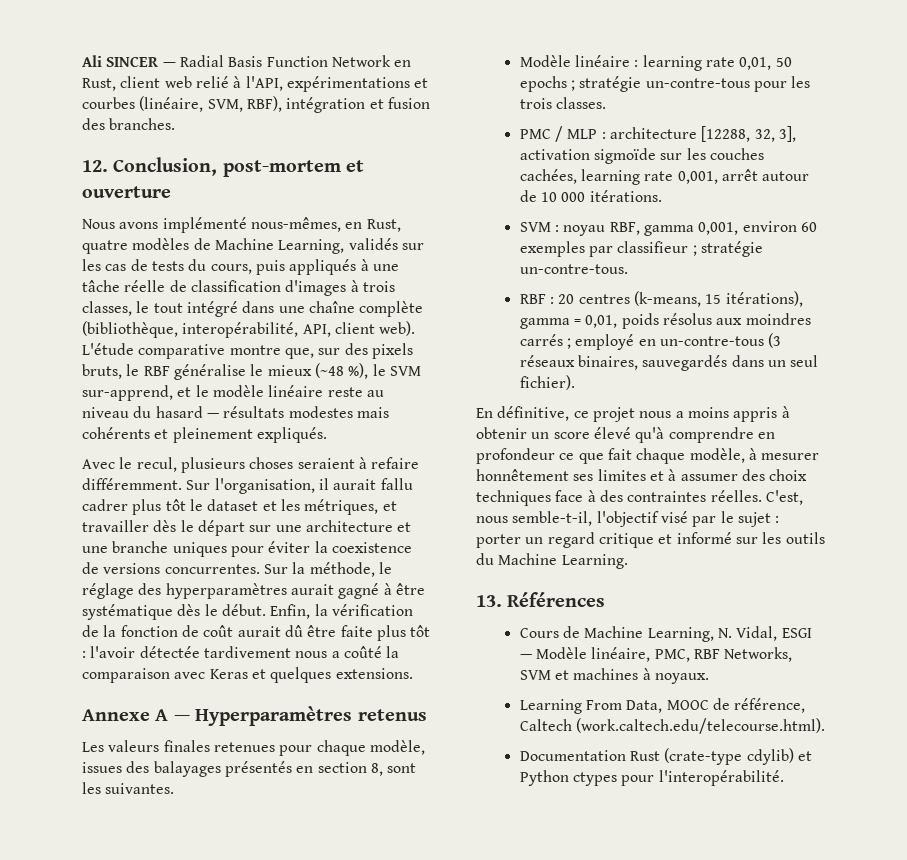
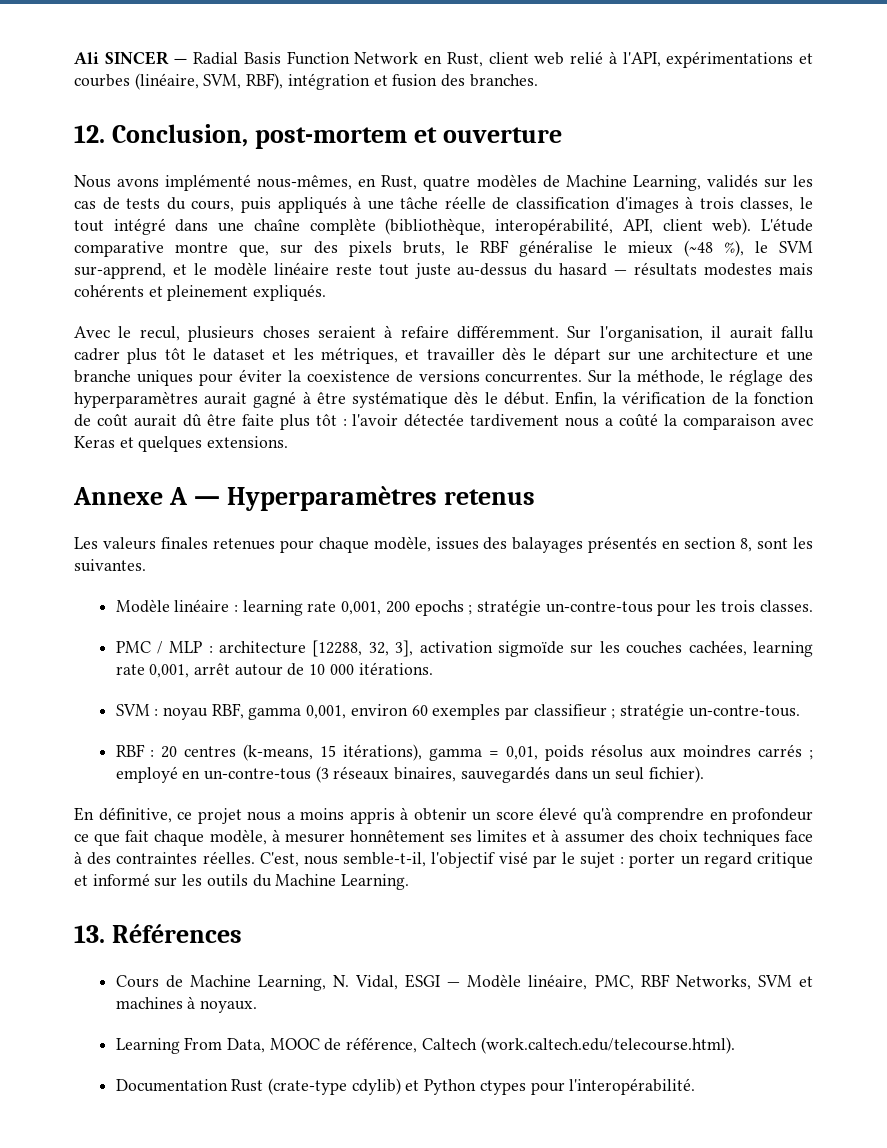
- L'étude comparative montre que, sur des pixels bruts, le RBF généralise le mieux (~48 %), le SVM sur-apprend, et le modèle linéaire reste au niveau du hasard — résultats modestes mais cohérents et pleinement expliqués.
+ L'étude comparative montre que, sur des pixels bruts, le RBF généralise le mieux (~48 %), le SVM sur-apprend, et le modèle linéaire reste tout juste au-dessus du hasard — résultats modestes mais cohérents et pleinement expliqués.
- Modèle linéaire : learning rate 0,01, 50 epochs ; stratégie un-contre-tous pour les trois classes.
+ Modèle linéaire : learning rate 0,001, 200 epochs ; stratégie un-contre-tous pour les trois classes.

